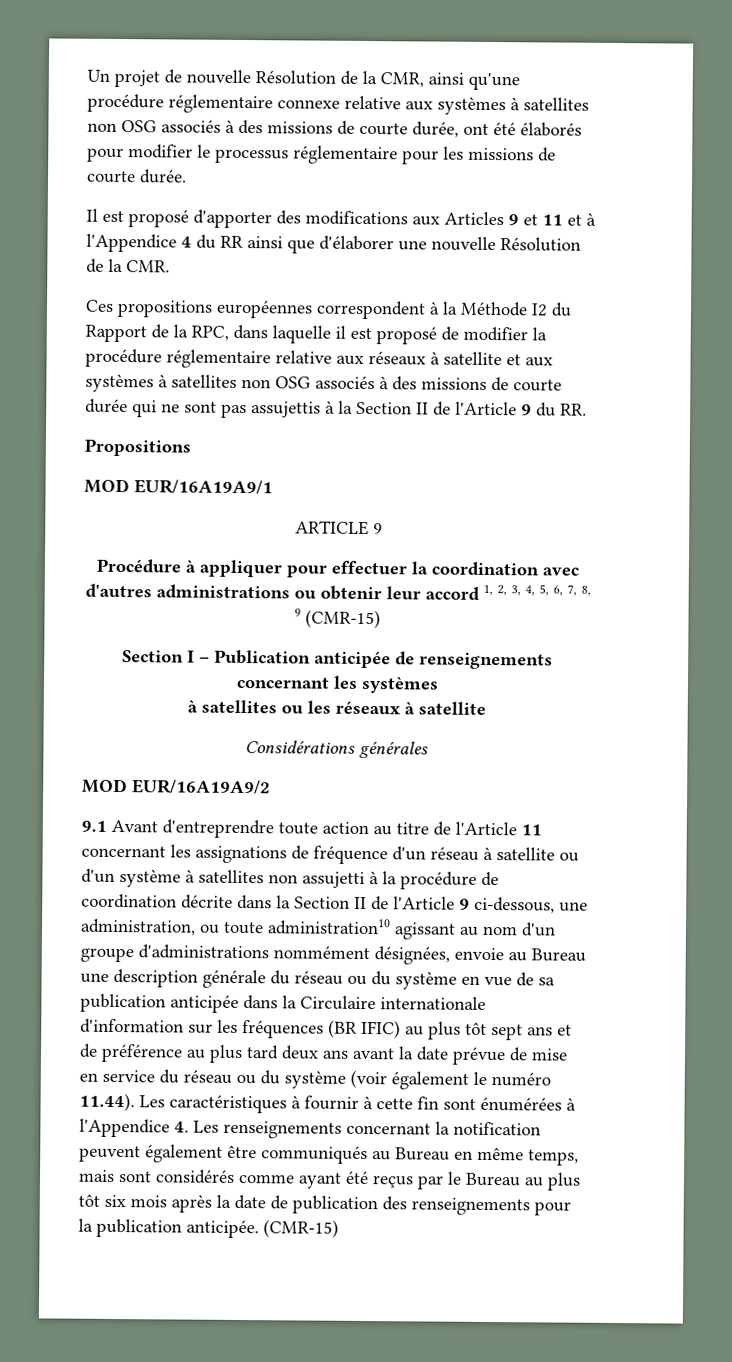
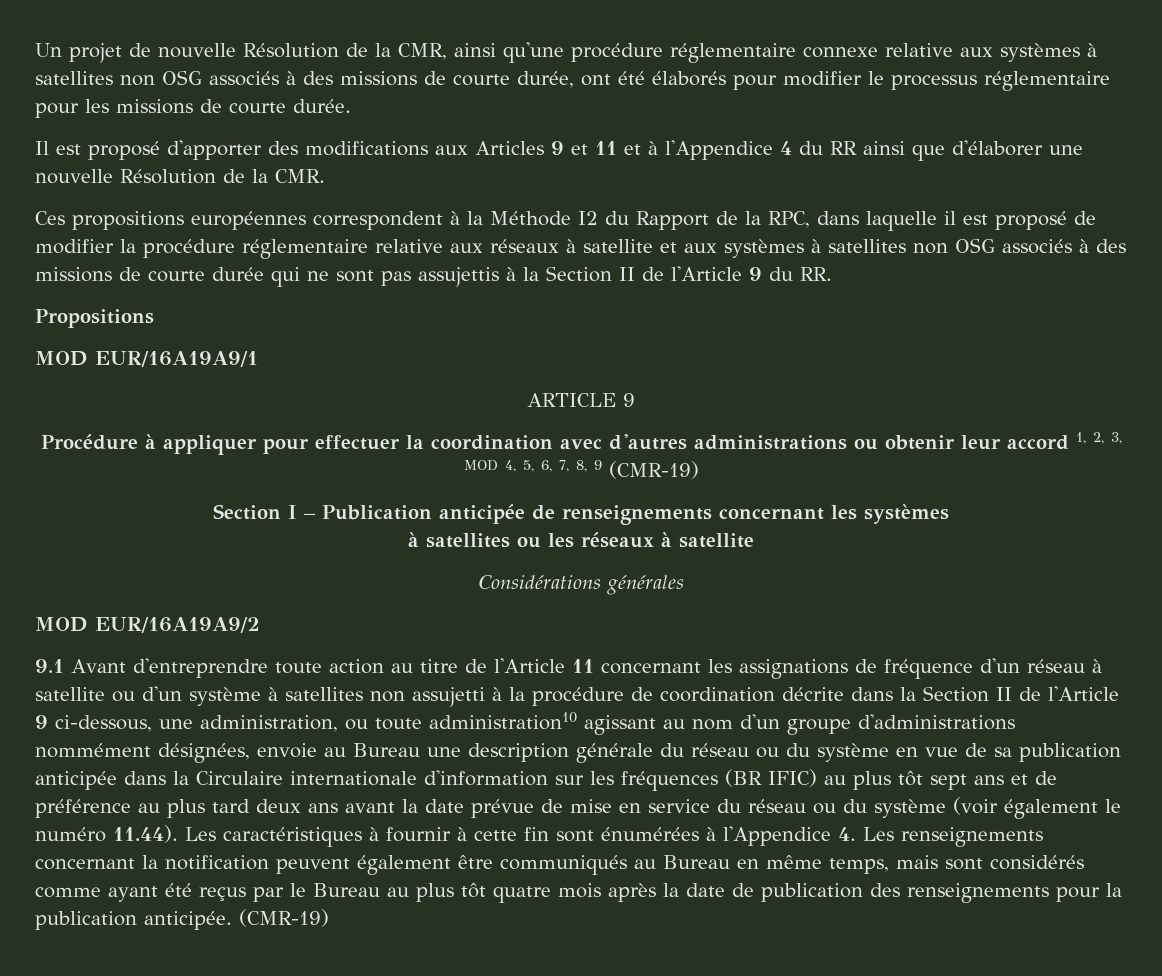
- Procédure à appliquer pour effectuer la coordination avec d'autres administrations ou obtenir leur accord 1, 2, 3, 4, 5, 6, 7, 8, 9 (CMR-15)
+ Procédure à appliquer pour effectuer la coordination avec d'autres administrations ou obtenir leur accord 1, 2, 3, MOD 4, 5, 6, 7, 8, 9 (CMR-19)
- 9.1 Avant d'entreprendre toute action au titre de l'Article 11 concernant les assignations de fréquence d'un réseau à satellite ou d'un système à satellites non assujetti à la procédure de coordination décrite dans la Section II de l'Article 9 ci-dessous, une administration, ou toute administration10 agissant au nom d'un groupe d'administrations nommément désignées, envoie au Bureau une description générale du réseau ou du système en vue de sa publication anticipée dans la Circulaire internationale d'information sur les fréquences (BR IFIC) au plus tôt sept ans et de préférence au plus tard deux ans avant la date prévue de mise en service du réseau ou du système (voir également le numéro 11.44). Les caractéristiques à fournir à cette fin sont énumérées à l'Appendice 4. Les renseignements concernant la notification peuvent également être communiqués au Bureau en même temps, mais sont considérés comme ayant été reçus par le Bureau au plus tôt six mois après la date de publication des renseignements pour la publication anticipée. (CMR-15)
+ 9.1 Avant d'entreprendre toute action au titre de l'Article 11 concernant les assignations de fréquence d'un réseau à satellite ou d'un système à satellites non assujetti à la procédure de coordination décrite dans la Section II de l'Article 9 ci-dessous, une administration, ou toute administration10 agissant au nom d'un groupe d'administrations nommément désignées, envoie au Bureau une description générale du réseau ou du système en vue de sa publication anticipée dans la Circulaire internationale d'information sur les fréquences (BR IFIC) au plus tôt sept ans et de préférence au plus tard deux ans avant la date prévue de mise en service du réseau ou du système (voir également le numéro 11.44). Les caractéristiques à fournir à cette fin sont énumérées à l'Appendice 4. Les renseignements concernant la notification peuvent également être communiqués au Bureau en même temps, mais sont considérés comme ayant été reçus par le Bureau au plus tôt quatre mois après la date de publication des renseignements pour la publication anticipée. (CMR-19)

